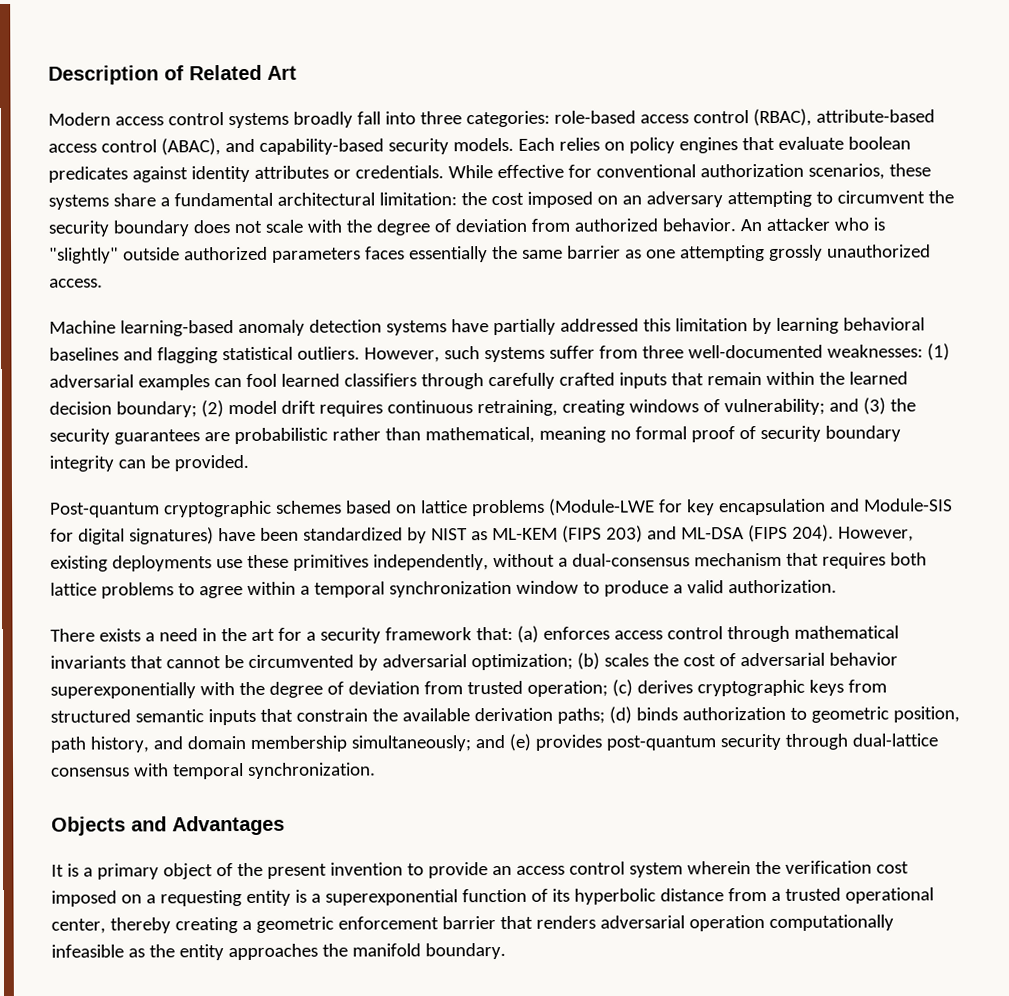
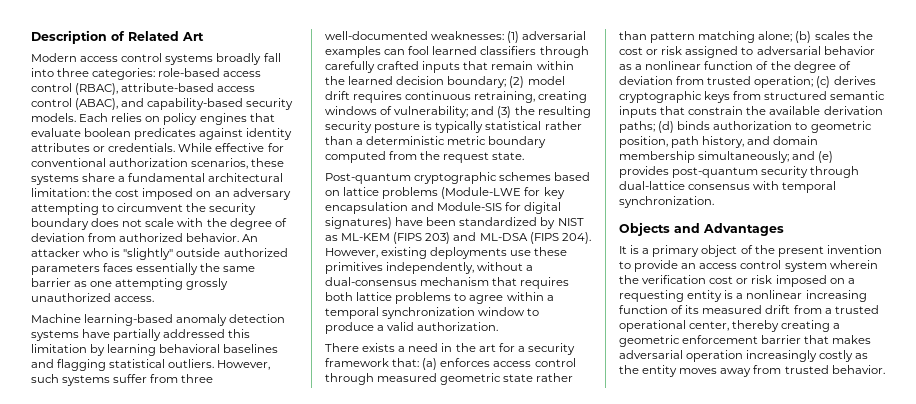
- However, such systems suffer from three well-documented weaknesses: (1) adversarial examples can fool learned classifiers through carefully crafted inputs that remain within the learned decision boundary; (2) model drift requires continuous retraining, creating windows of vulnerability; and (3) the security guarantees are probabilistic rather than mathematical, meaning no formal proof of security boundary integrity can be provided.
+ However, such systems suffer from three well-documented weaknesses: (1) adversarial examples can fool learned classifiers through carefully crafted inputs that remain within the learned decision boundary; (2) model drift requires continuous retraining, creating windows of vulnerability; and (3) the resulting security posture is typically statistical rather than a deterministic metric boundary computed from the request state.
- (a) enforces access control through mathematical invariants that cannot be circumvented by adversarial optimization; (b) scales the cost of adversarial behavior superexponentially with the degree of deviation from trusted operation;
+ (a) enforces access control through measured geometric state rather than pattern matching alone; (b) scales the cost or risk assigned to adversarial behavior as a nonlinear function of the degree of deviation from trusted operation;
- It is a primary object of the present invention to provide an access control system wherein the verification cost imposed on a requesting entity is a superexponential function of its hyperbolic distance from a trusted operational center, thereby creating a geometric enforcement barrier that renders adversarial operation computationally infeasible as the entity approaches the manifold boundary.
+ It is a primary object of the present invention to provide an access control system wherein the verification cost or risk imposed on a requesting entity is a nonlinear increasing function of its measured drift from a trusted operational center, thereby creating a geometric enforcement barrier that makes adversarial operation increasingly costly as the entity moves away from trusted behavior.

